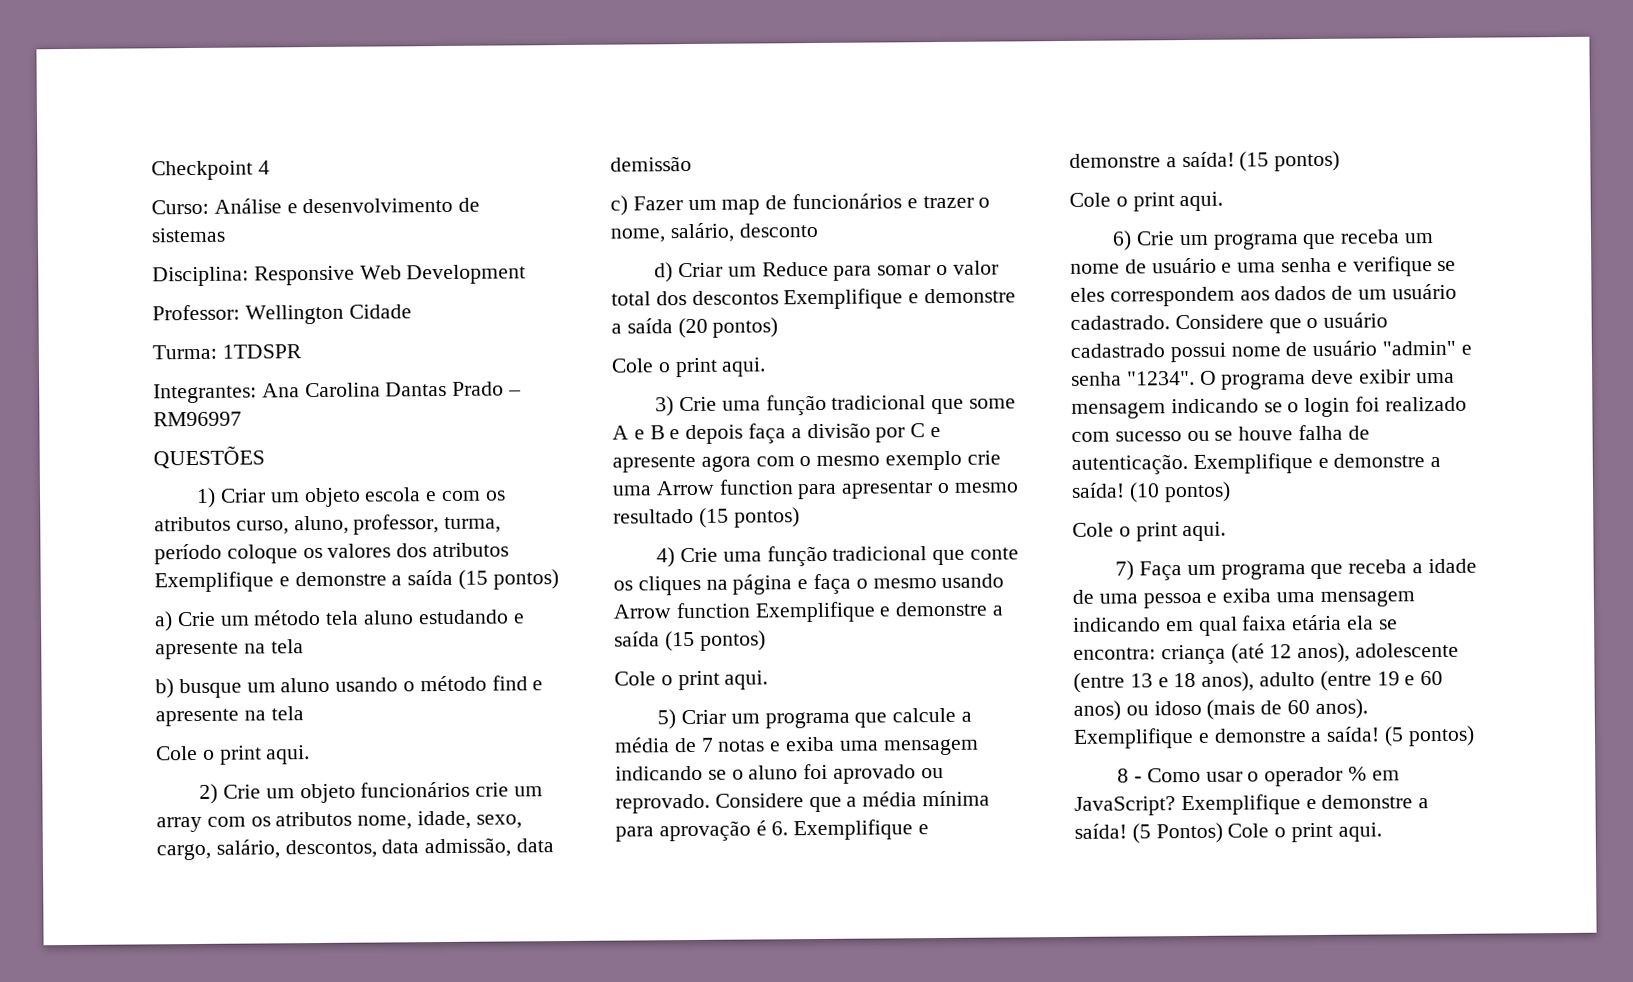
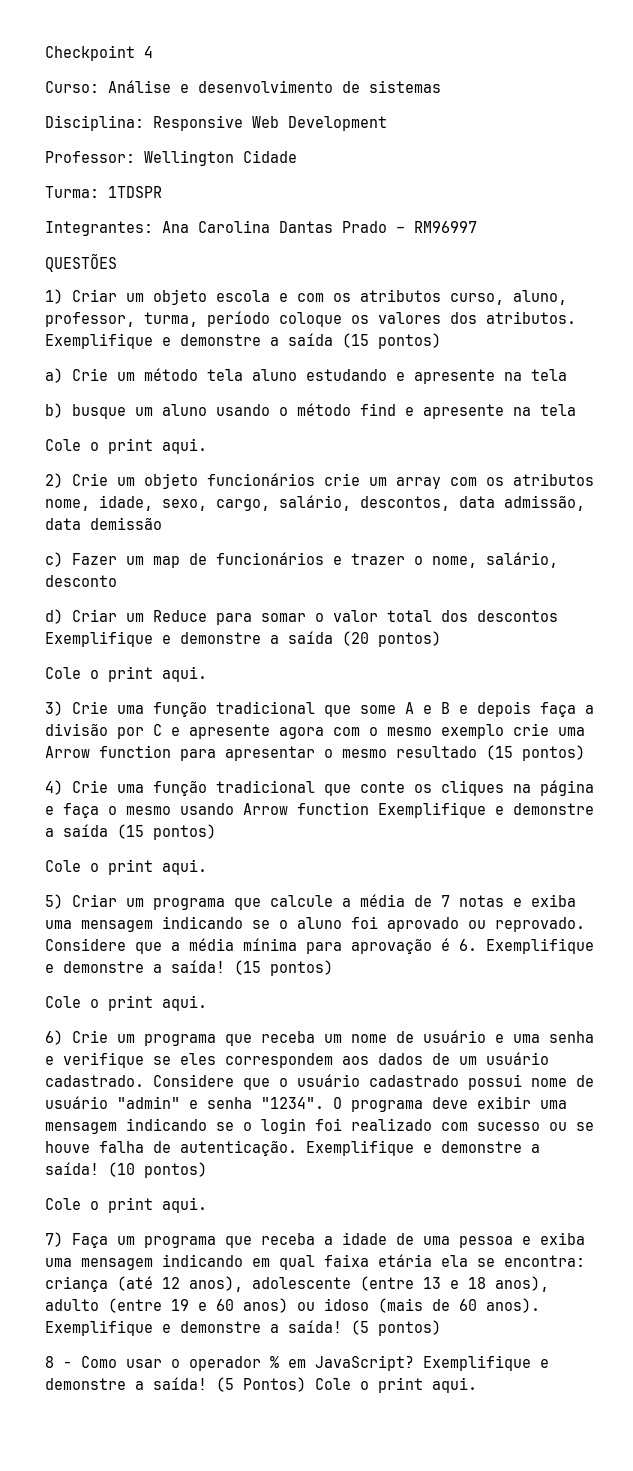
- 1) Criar um objeto escola e com os atributos curso, aluno, professor, turma, período coloque os valores dos atributos Exemplifique e demonstre a saída (15 pontos)
+ 1) Criar um objeto escola e com os atributos curso, aluno, professor, turma, período coloque os valores dos atributos. Exemplifique e demonstre a saída (15 pontos)

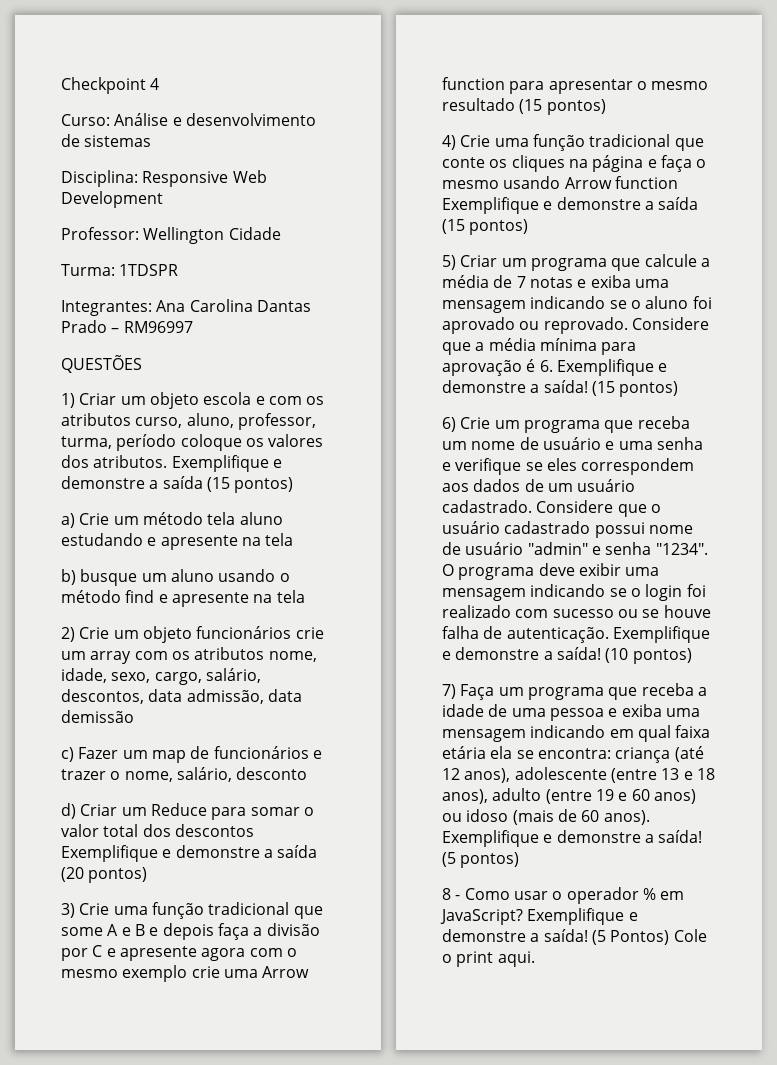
  b) busque um aluno usando o método find e apresente na tela
- Cole o print aqui.
  d) Criar um Reduce para somar o valor total dos descontos Exemplifique e demonstre a saída (20 pontos)
- Cole o print aqui.
  4) Crie uma função tradicional que conte os cliques na página e faça o mesmo usando Arrow function Exemplifique e demonstre a saída (15 pontos)
- Cole o print aqui.
  Considere que a média mínima para aprovação é 6. Exemplifique e demonstre a saída! (15 pontos)
- Cole o print aqui.
  (10 pontos)
- Cole o print aqui.

